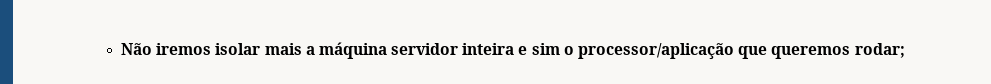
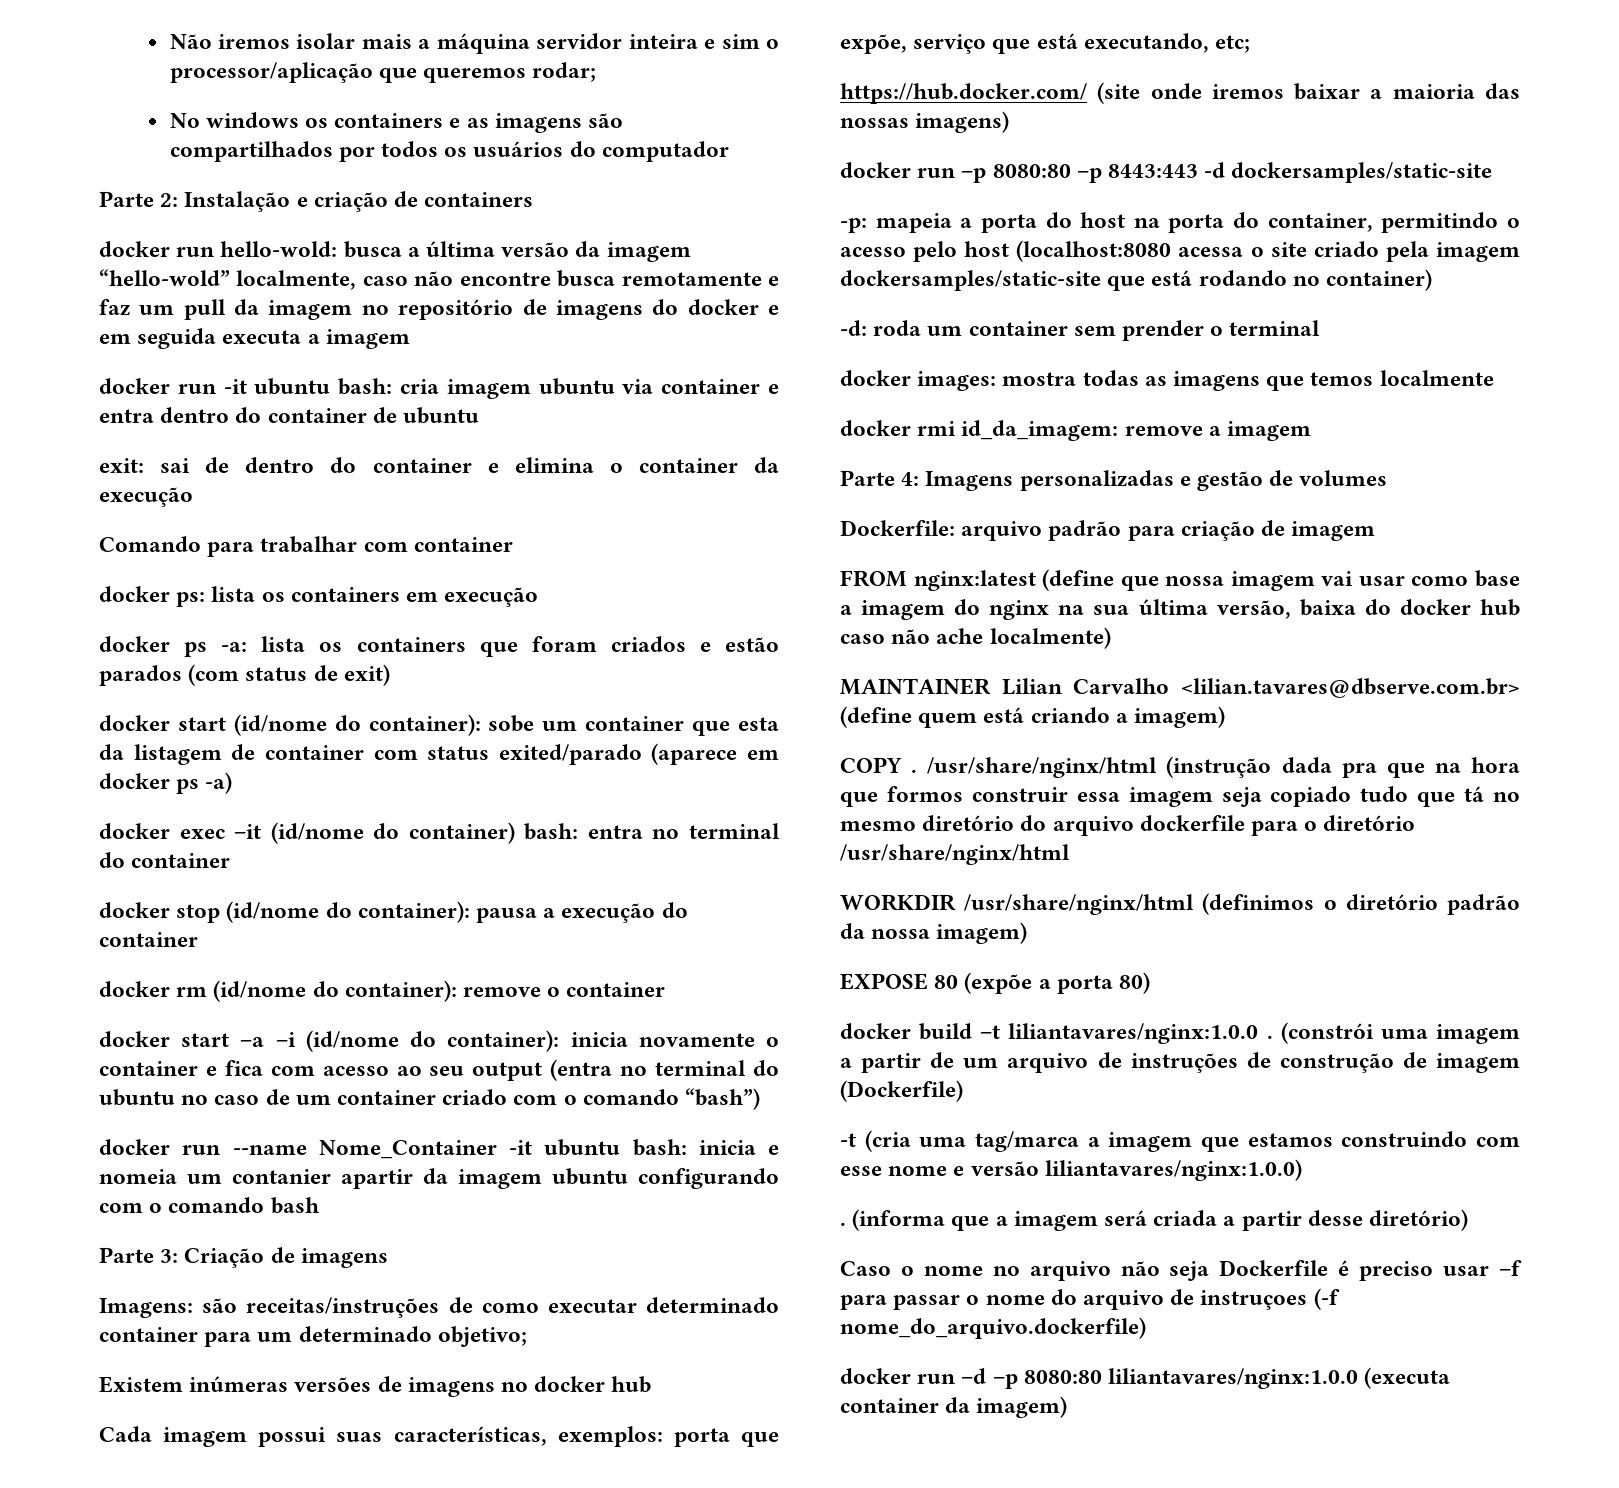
+ No windows os containers e as imagens são compartilhados por todos os usuários do computador
+ Parte 2: Instalação e criação de containers
+ docker run hello-wold: busca a última versão da imagem “hello-wold” localmente, caso não encontre busca remotamente e faz um pull da imagem no repositório de imagens do docker e em seguida executa a imagem
+ docker run -it ubuntu bash: cria imagem ubuntu via container e entra dentro do container de ubuntu
+ exit: sai de dentro do container e elimina o container da execução
+ Comando para trabalhar com container
+ docker ps: lista os containers em execução
+ docker ps -a: lista os containers que foram criados e estão parados (com status de exit)
+ docker start (id/nome do container): sobe um container que esta da listagem de container com status exited/parado (aparece em docker ps -a)
+ docker exec –it (id/nome do container) bash: entra no terminal do container
+ docker stop (id/nome do container): pausa a execução do container
+ docker rm (id/nome do container): remove o container
+ docker start –a –i (id/nome do container): inicia novamente o container e fica com acesso ao seu output (entra no terminal do ubuntu no caso de um container criado com o comando “bash”)
+ docker run --name Nome_Container -it ubuntu bash: inicia e nomeia um contanier apartir da imagem ubuntu configurando com o comando bash
+ Parte 3: Criação de imagens
+ Imagens: são receitas/instruções de como executar determinado container para um determinado objetivo;
+ Existem inúmeras versões de imagens no docker hub
+ Cada imagem possui suas características, exemplos: porta que expõe, serviço que está executando, etc;
+ https://hub.docker.com/ (site onde iremos baixar a maioria das nossas imagens)
+ docker run –p 8080:80 –p 8443:443 -d dockersamples/static-site
+ -p: mapeia a porta do host na porta do container, permitindo o acesso pelo host (localhost:8080 acessa o site criado pela imagem dockersamples/static-site que está rodando no container)
+ -d: roda um container sem prender o terminal
+ docker images: mostra todas as imagens que temos localmente
+ docker rmi id_da_imagem: remove a imagem
+ Parte 4: Imagens personalizadas e gestão de volumes
+ Dockerfile: arquivo padrão para criação de imagem
+ FROM nginx:latest (define que nossa imagem vai usar como base a imagem do nginx na sua última versão, baixa do docker hub caso não ache localmente)
+ MAINTAINER Lilian Carvalho <lilian.tavares@dbserve.com.br> (define quem está criando a imagem)
+ COPY . /usr/share/nginx/html (instrução dada pra que na hora que formos construir essa imagem seja copiado tudo que tá no mesmo diretório do arquivo dockerfile para o diretório /usr/share/nginx/html
+ WORKDIR /usr/share/nginx/html (definimos o diretório padrão da nossa imagem)
+ EXPOSE 80 (expõe a porta 80)
+ docker build –t liliantavares/nginx:1.0.0 . (constrói uma imagem a partir de um arquivo de instruções de construção de imagem (Dockerfile)
+ -t (cria uma tag/marca a imagem que estamos construindo com esse nome e versão liliantavares/nginx:1.0.0)
+ . (informa que a imagem será criada a partir desse diretório)
+ Caso o nome no arquivo não seja Dockerfile é preciso usar –f para passar o nome do arquivo de instruçoes (-f nome_do_arquivo.dockerfile)
+ docker run –d –p 8080:80 liliantavares/nginx:1.0.0 (executa container da imagem)

